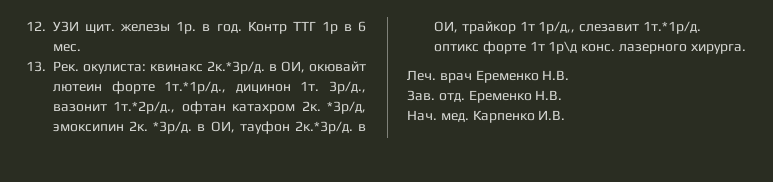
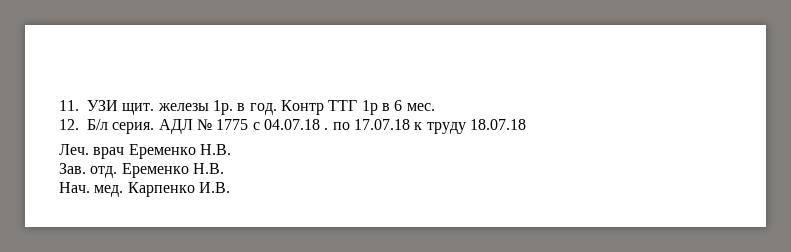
- 12. УЗИ щит. железы 1р. в год.
+ 11. УЗИ щит. железы 1р. в год.
- 13. Рек. окулиста: квинакс 2к.*3р/д. в ОИ, окювайт лютеин форте 1т.*1р/д., дицинон 1т. 3р/д., вазонит 1т.*2р/д., офтан катахром 2к. *3р/д, эмоксипин 2к. *3р/д. в ОИ, тауфон 2к.*3р/д. в ОИ, трайкор 1т 1р/д,, слезавит 1т.*1р/д. оптикс форте 1т 1р\д конс. лазерного хирурга.
+ 12. Б/л серия. АДЛ № 1775 с 04.07.18 . по 17.07.18 к труду 18.07.18

